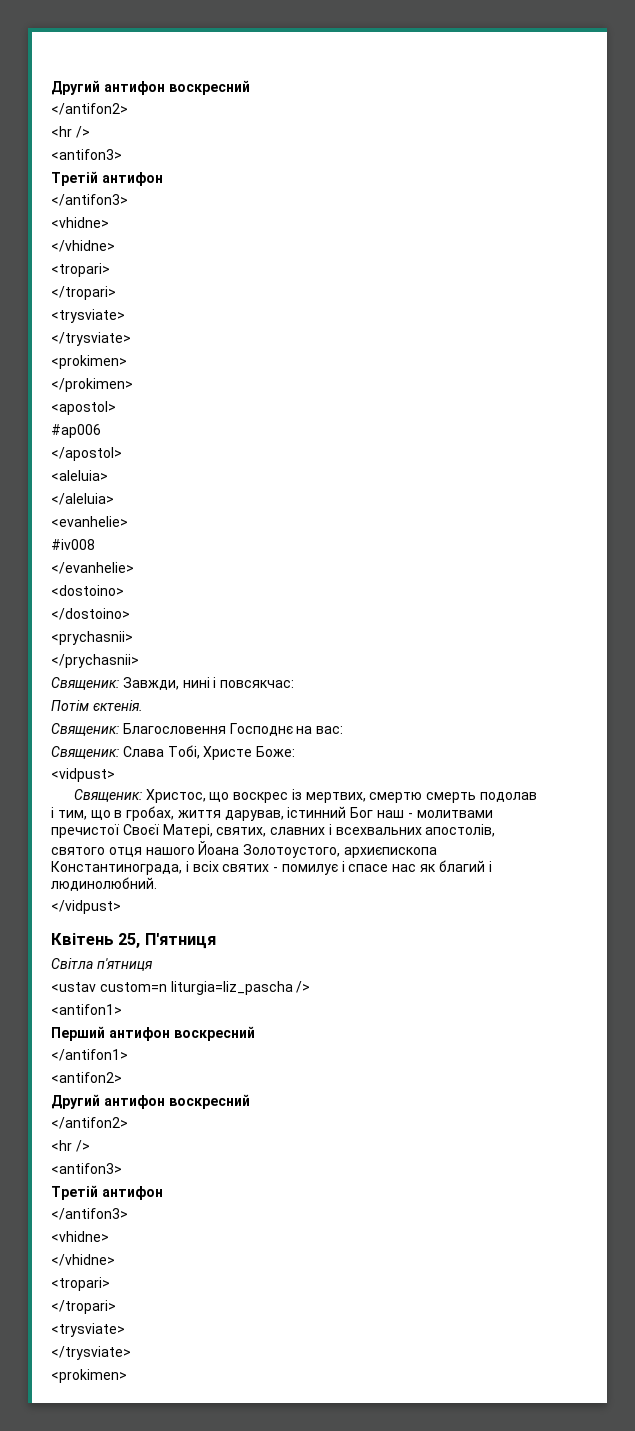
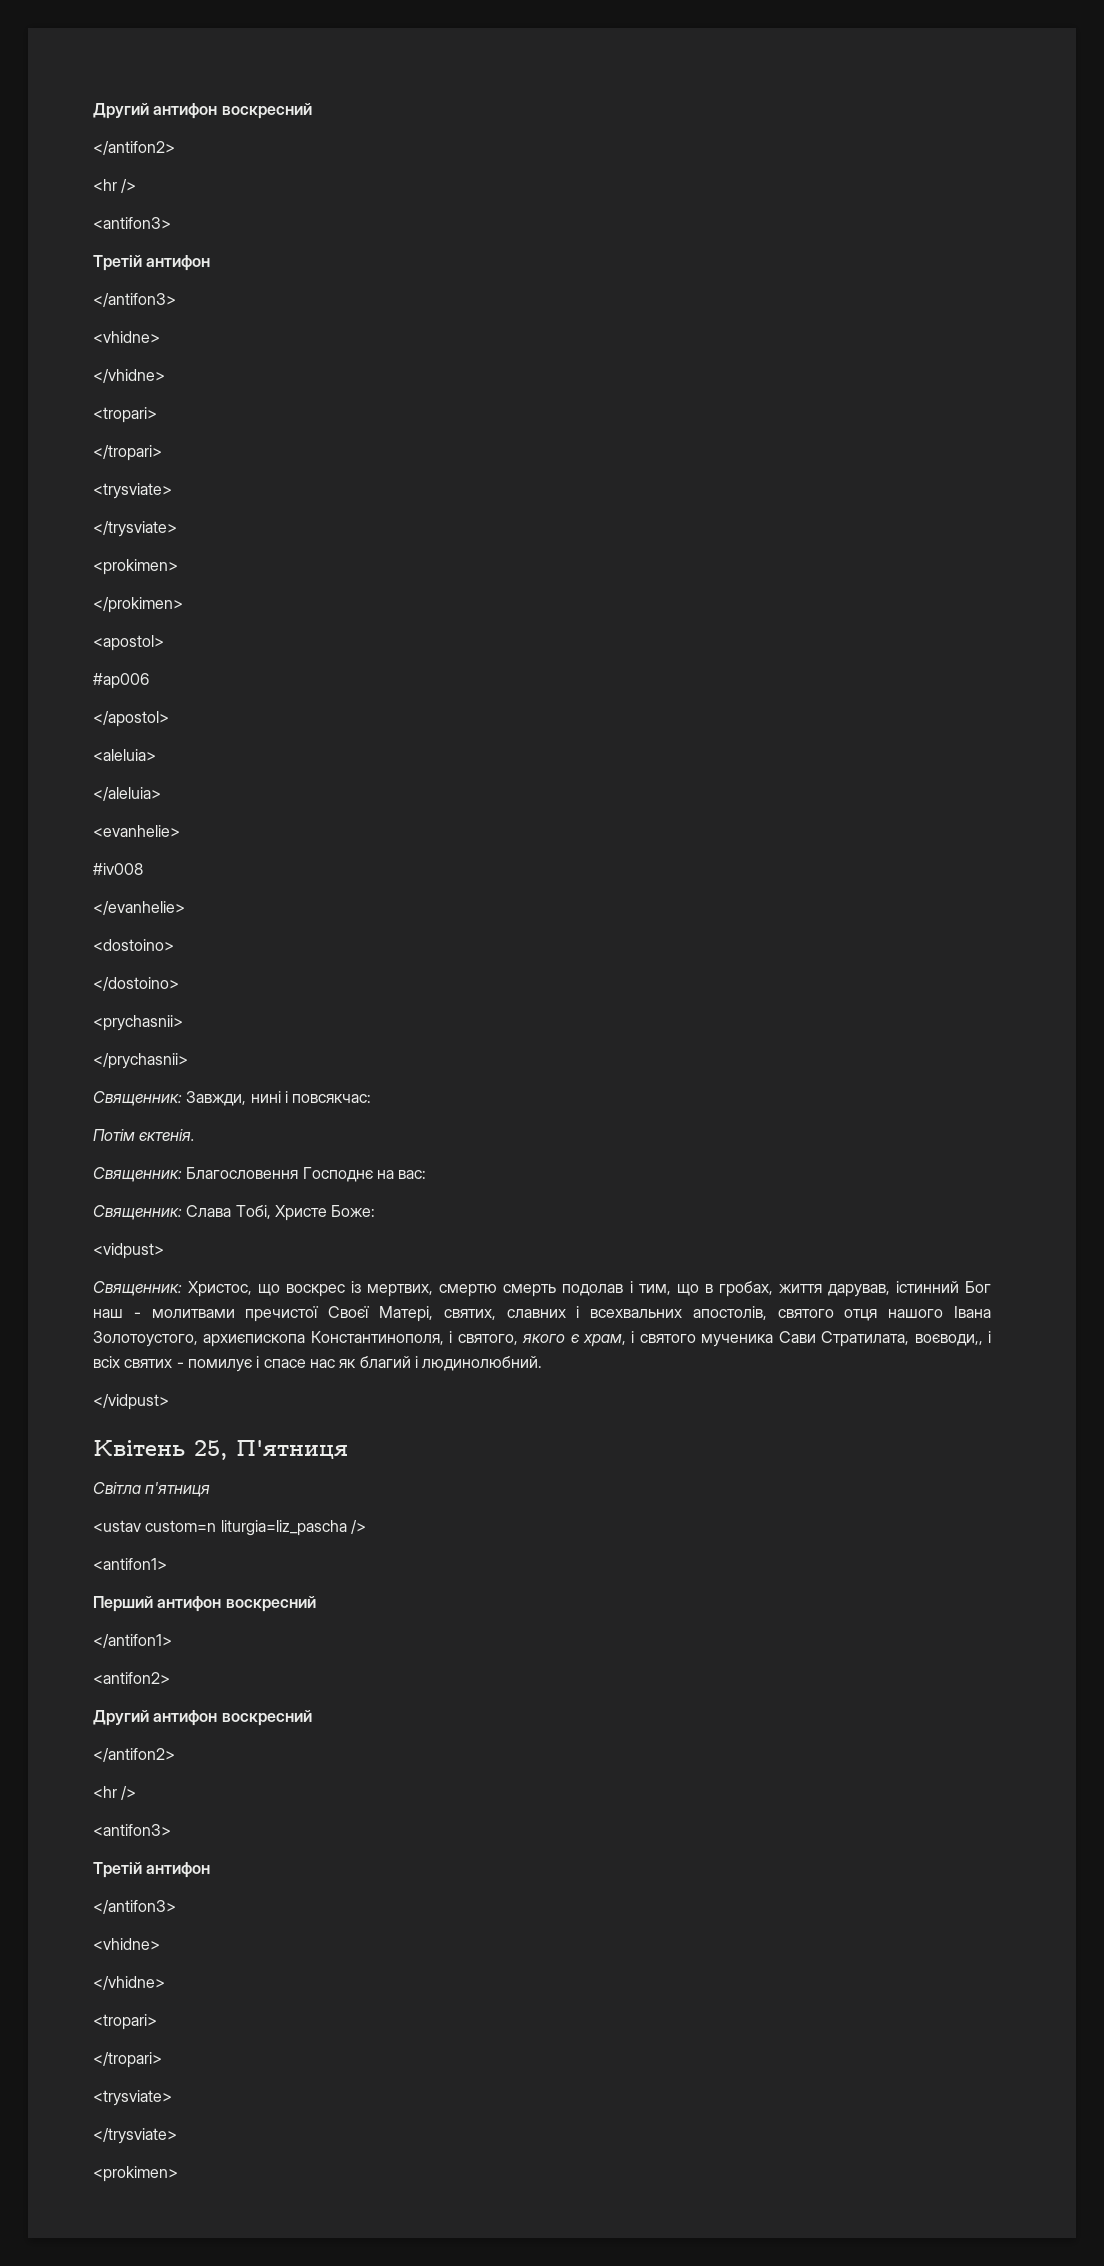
- Священик: Завжди, нині і повсякчас:
+ Священник: Завжди, нині і повсякчас:
- Священик: Благословення Господнє на вас:
+ Священник: Благословення Господнє на вас:
- Священик: Слава Тобі, Христе Боже:
+ Священник: Слава Тобі, Христе Боже:
- Священик: Христос, що воскрес із мертвих, смертю смерть подолав і тим, що в гробах, життя дарував, істинний Бог наш - молитвами пречистої Своєї Матері, святих, славних і всехвальних апостолів, святого отця нашого Йоана Золотоустого, архиєпископа Константинограда, і всіх святих - помилує і спасе нас як благий і людинолюбний.
+ Священник: Христос, що воскрес із мертвих, смертю смерть подолав і тим, що в гробах, життя дарував, істинний Бог наш - молитвами пречистої Своєї Матері, святих, славних і всехвальних апостолів, святого отця нашого Івана Золотоустого, архиєпископа Константинополя, і святого, якого є храм, і святого мученика Сави Стратилата, воєводи,, і всіх святих - помилує і спасе нас як благий і людинолюбний.

